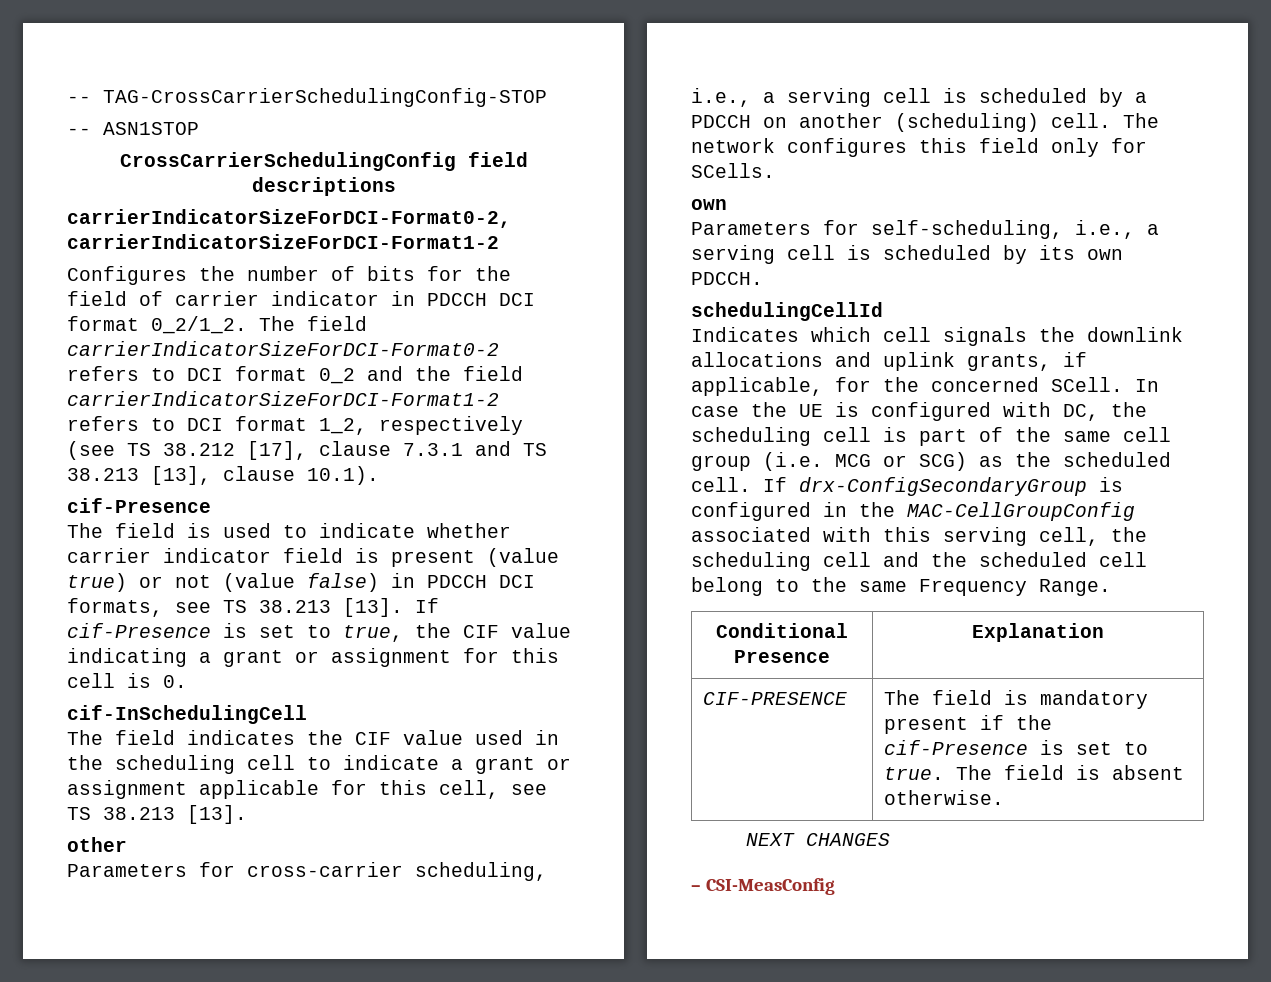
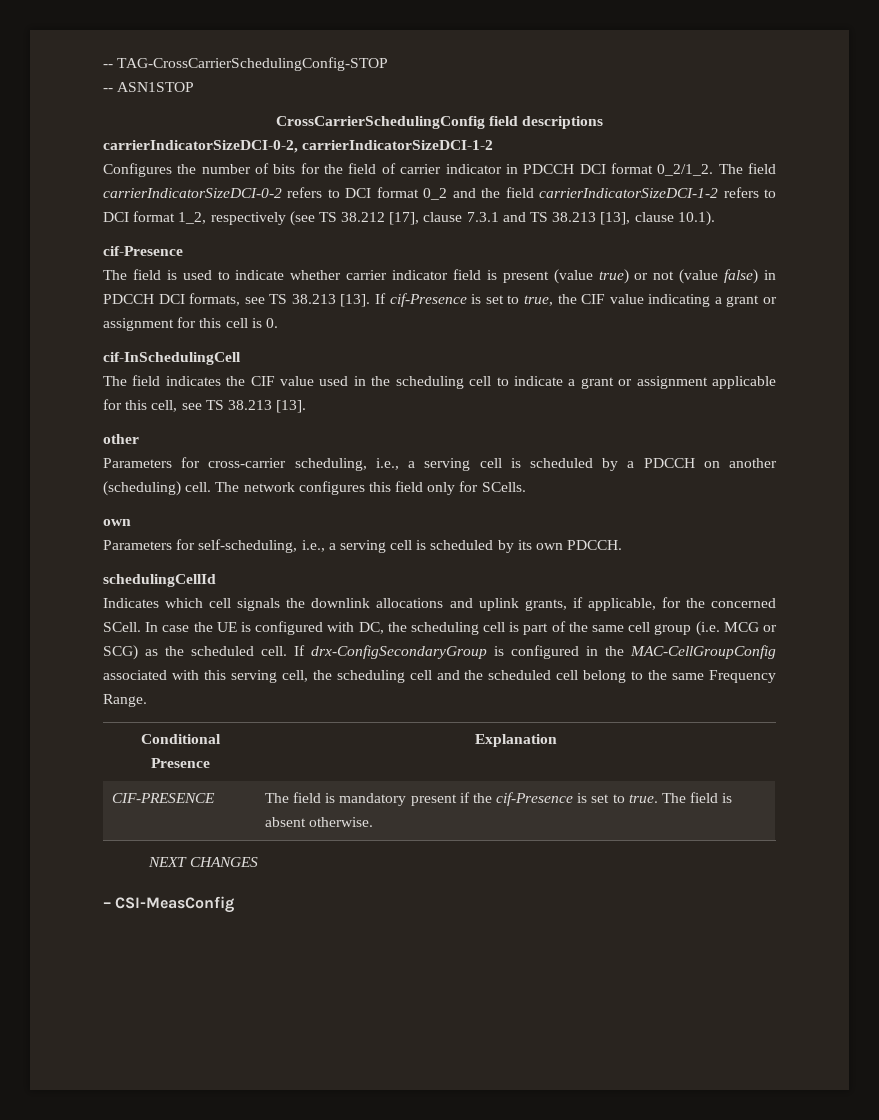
- carrierIndicatorSizeForDCI-Format0-2, carrierIndicatorSizeForDCI-Format1-2
+ carrierIndicatorSizeDCI-0-2, carrierIndicatorSizeDCI-1-2
- The field carrierIndicatorSizeForDCI-Format0-2 refers to DCI format 0_2 and the field carrierIndicatorSizeForDCI-Format1-2 refers to DCI format 1_2, respectively (see TS 38.212 [17], clause 7.3.1 and TS 38.213 [13], clause 10.1).
+ The field carrierIndicatorSizeDCI-0-2 refers to DCI format 0_2 and the field carrierIndicatorSizeDCI-1-2 refers to DCI format 1_2, respectively (see TS 38.212 [17], clause 7.3.1 and TS 38.213 [13], clause 10.1).

